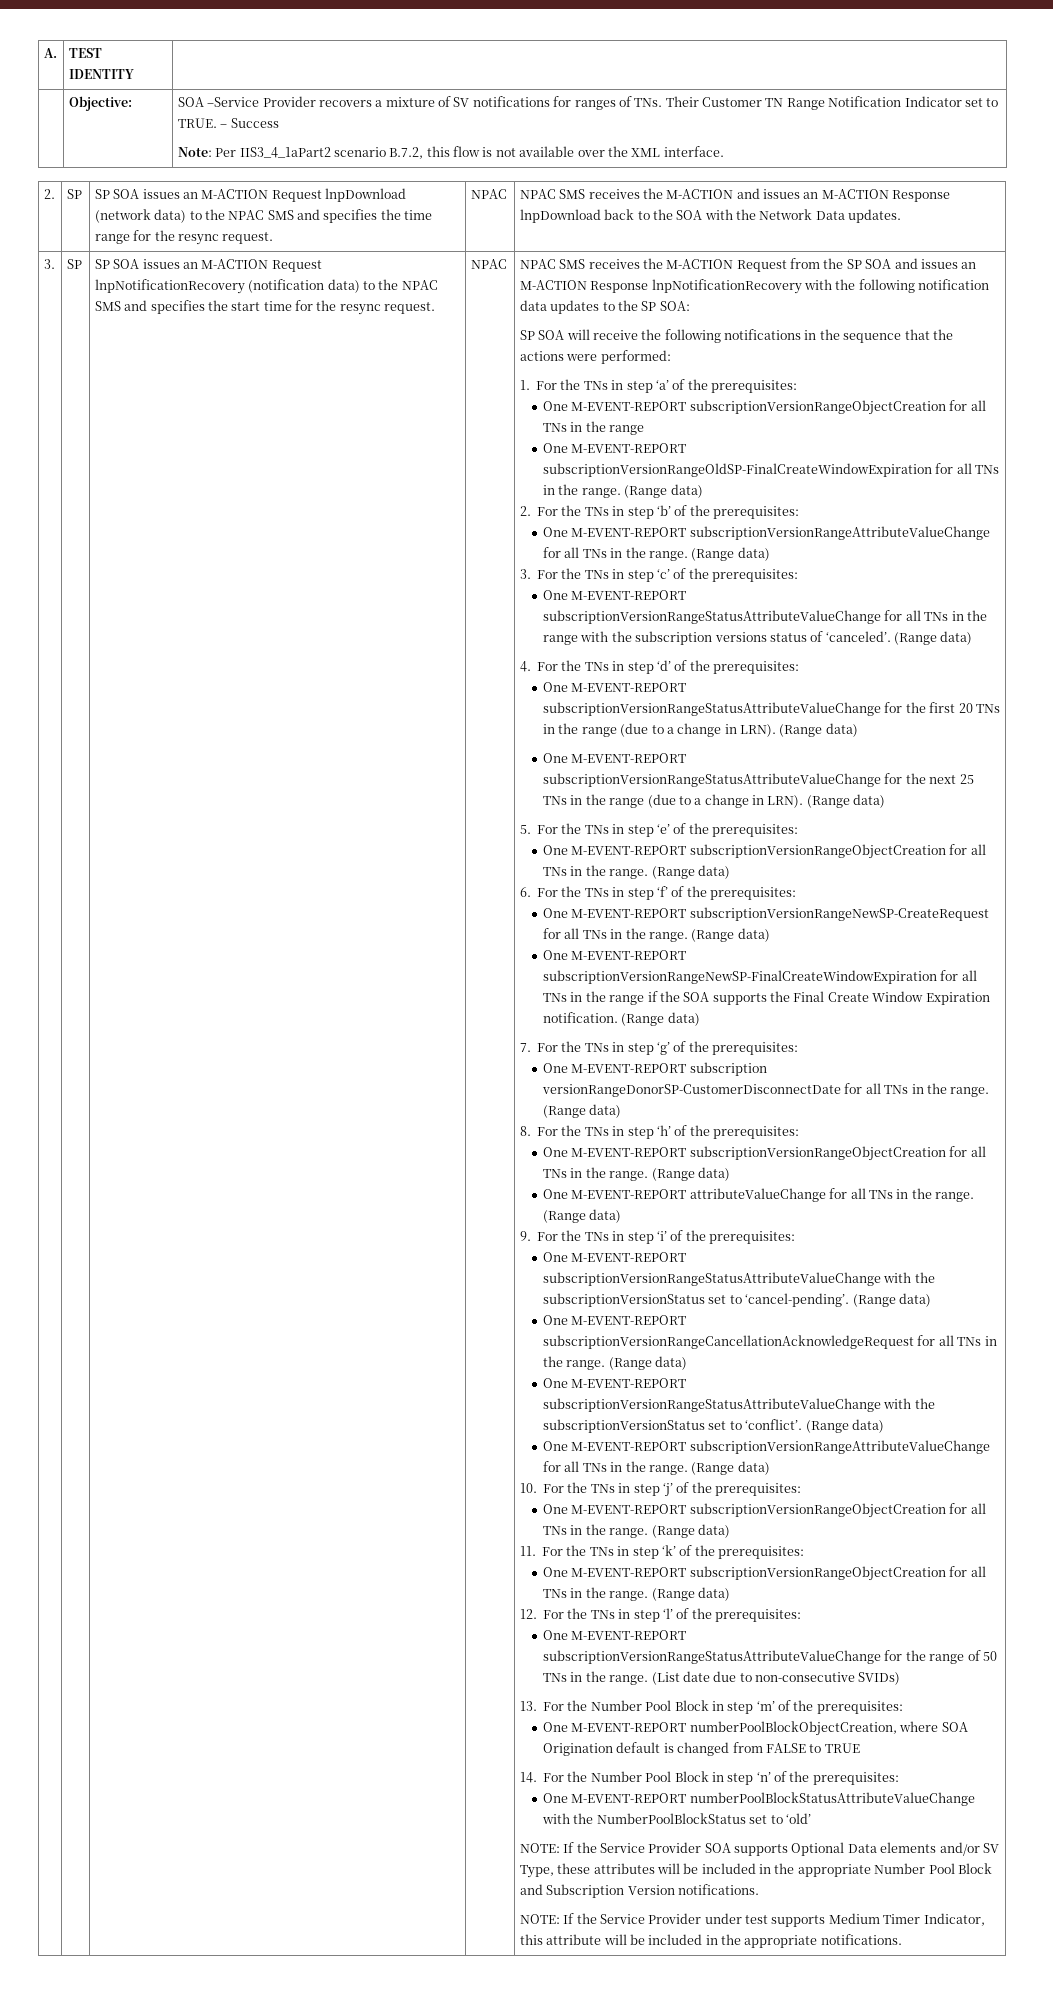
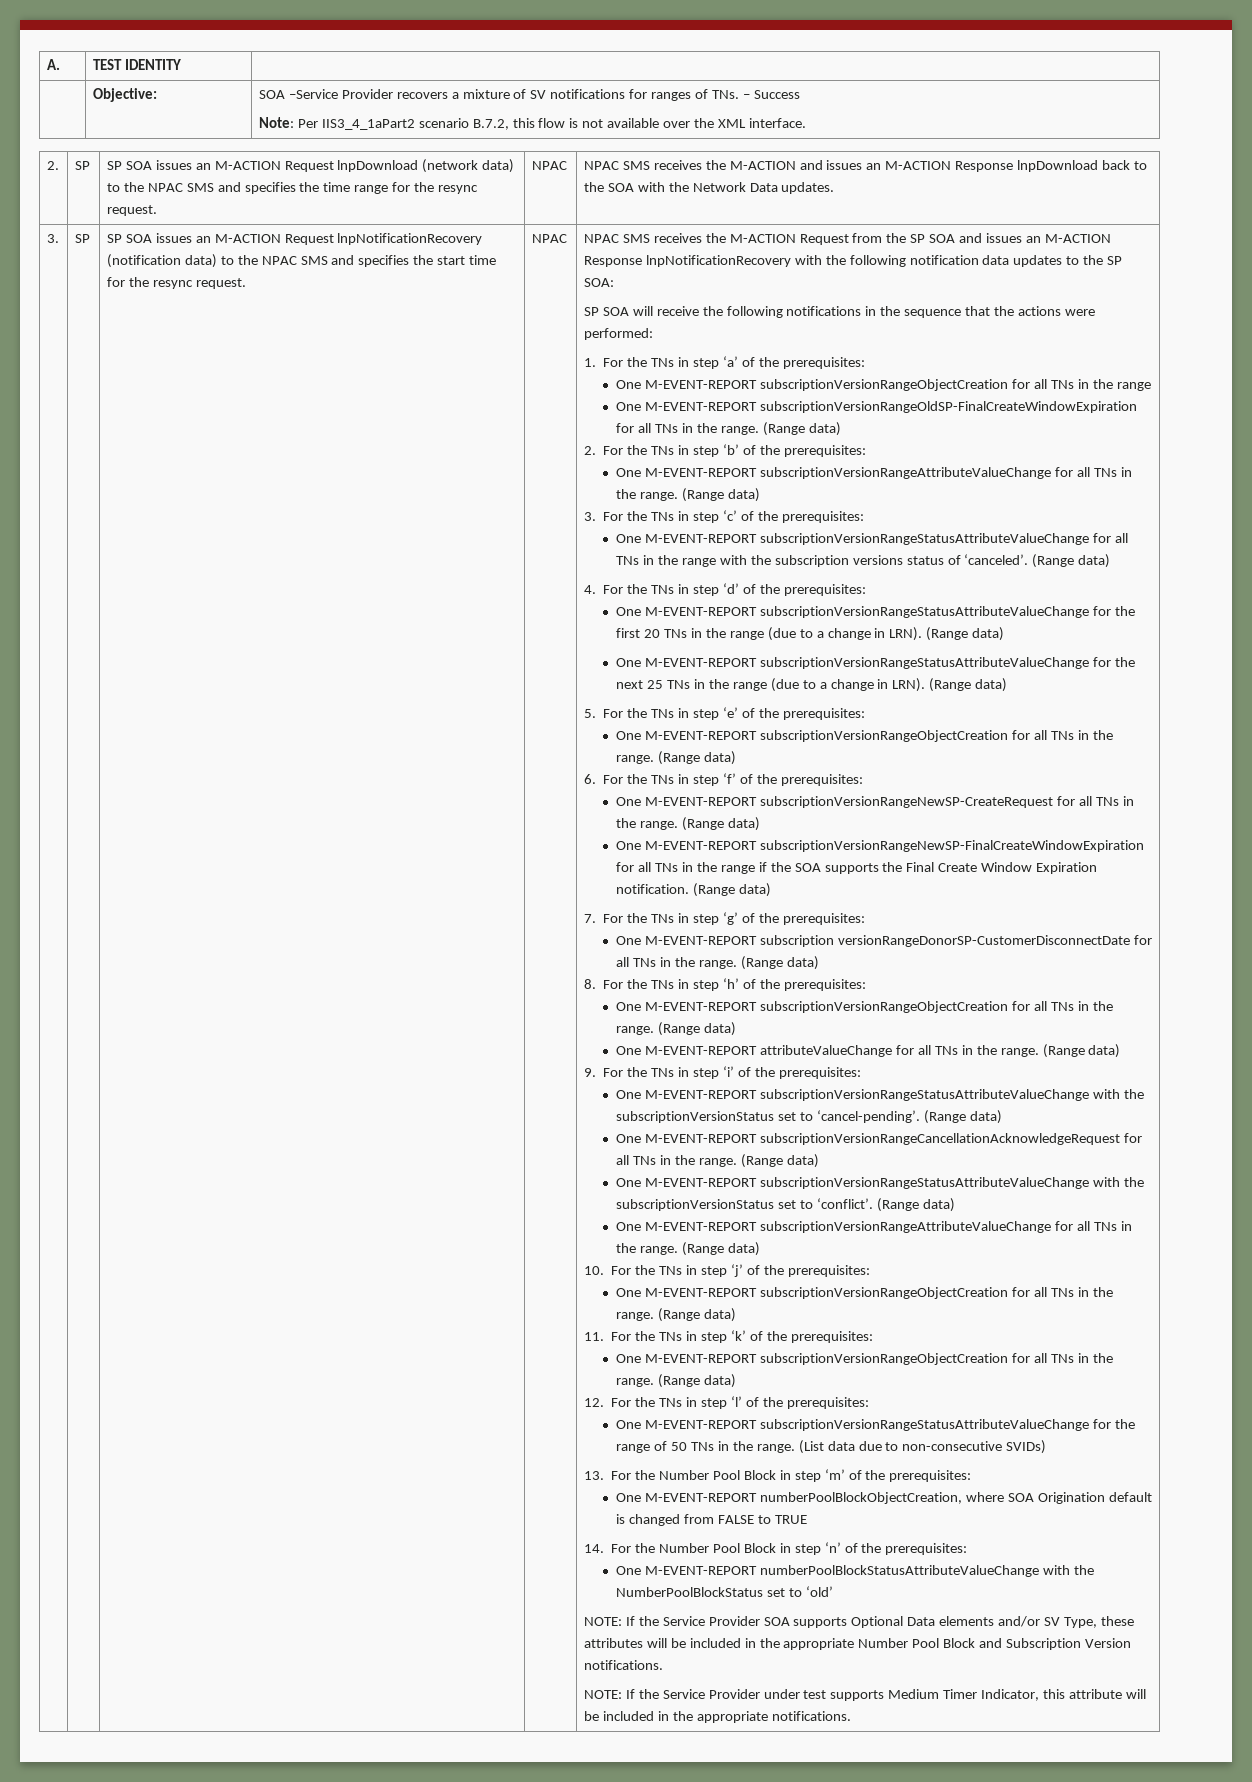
- | Objective: | SOA –Service Provider recovers a mixture of SV notifications for ranges of TNs. Their Customer TN Range Notification Indicator set to TRUE. – Success
+ | Objective: | SOA –Service Provider recovers a mixture of SV notifications for ranges of TNs. – Success
- (List date due to non-consecutive SVIDs)
+ (List data due to non-consecutive SVIDs)

